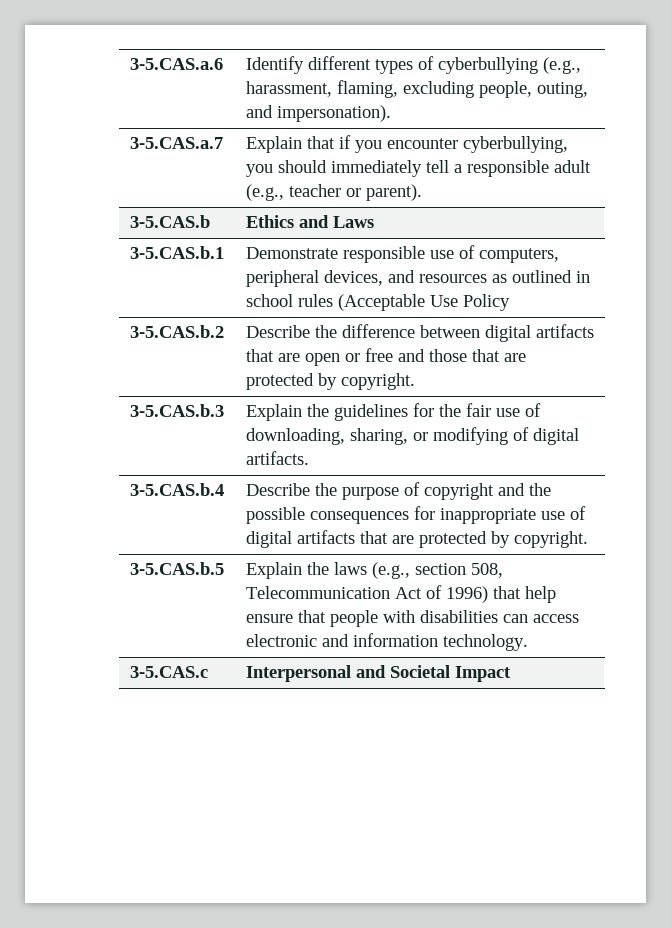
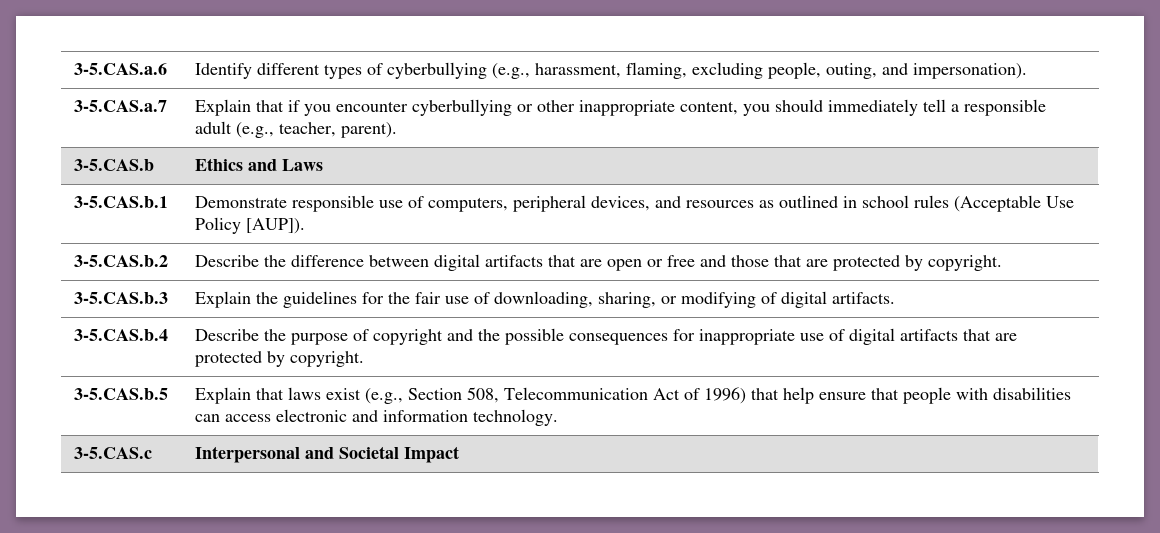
- 3-5.CAS.a.7 | Explain that if you encounter cyberbullying, you should immediately tell a responsible adult (e.g., teacher or parent).
+ 3-5.CAS.a.7 | Explain that if you encounter cyberbullying or other inappropriate content, you should immediately tell a responsible adult (e.g., teacher, parent).
- 3-5.CAS.b.1 | Demonstrate responsible use of computers, peripheral devices, and resources as outlined in school rules (Acceptable Use Policy
+ 3-5.CAS.b.1 | Demonstrate responsible use of computers, peripheral devices, and resources as outlined in school rules (Acceptable Use Policy [AUP]).
- 3-5.CAS.b.5 | Explain the laws (e.g., section 508, Telecommunication Act of 1996) that help ensure that people with disabilities can access electronic and information technology.
+ 3-5.CAS.b.5 | Explain that laws exist (e.g., Section 508, Telecommunication Act of 1996) that help ensure that people with disabilities can access electronic and information technology.

